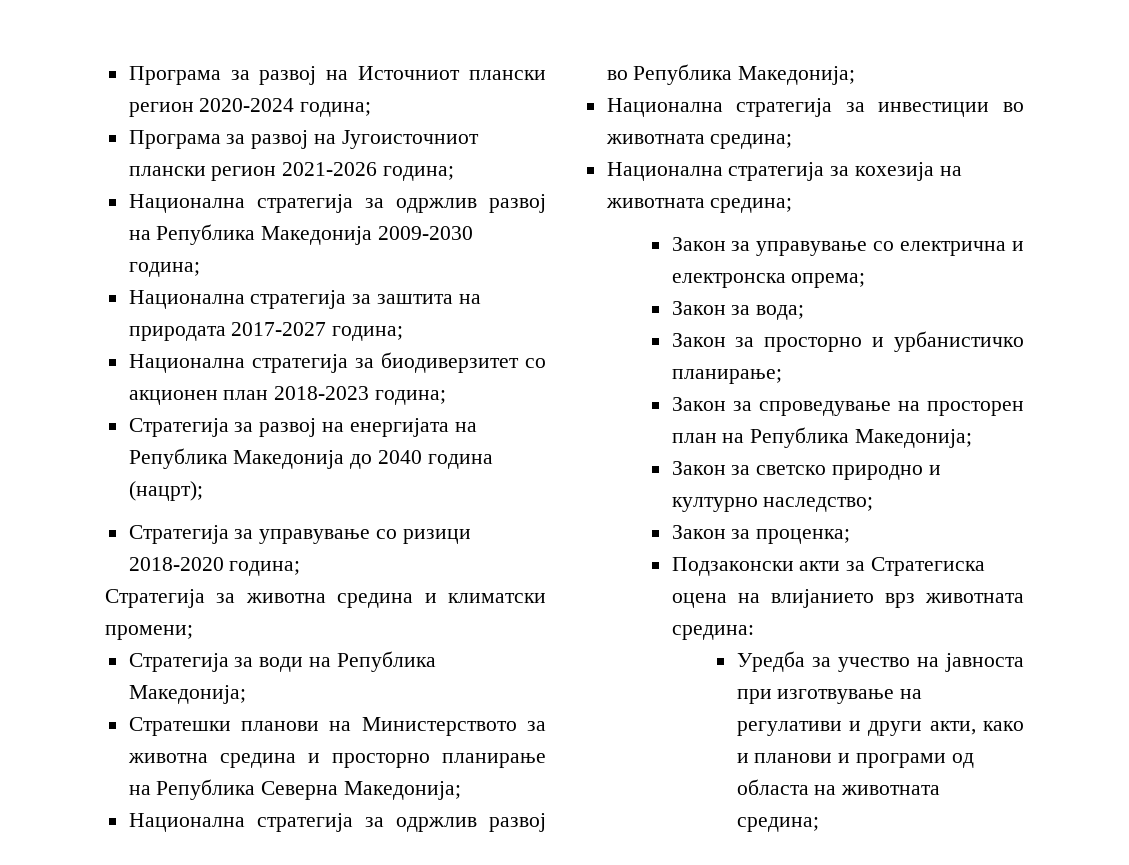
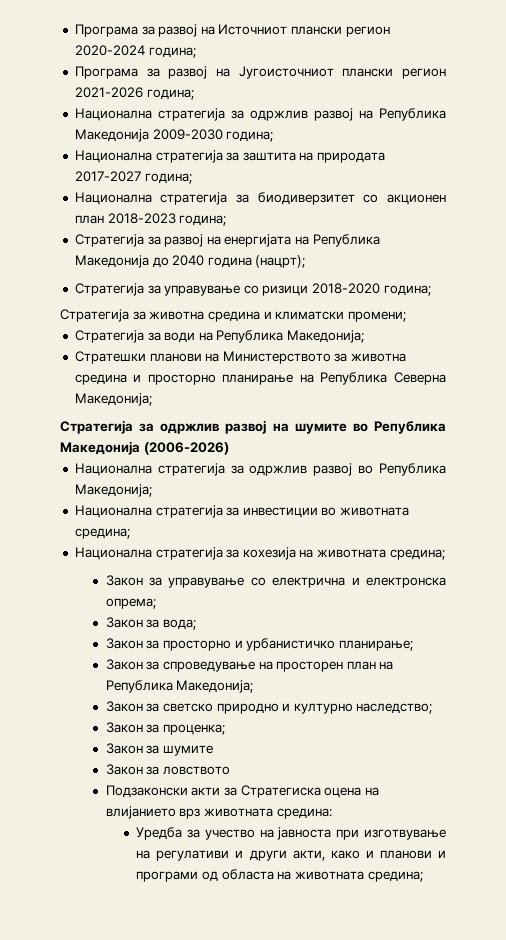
+ Стратегија за одржлив развој на шумите во Република Македонија (2006-2026)
+ Закон за шумите
+ Закон за ловството

